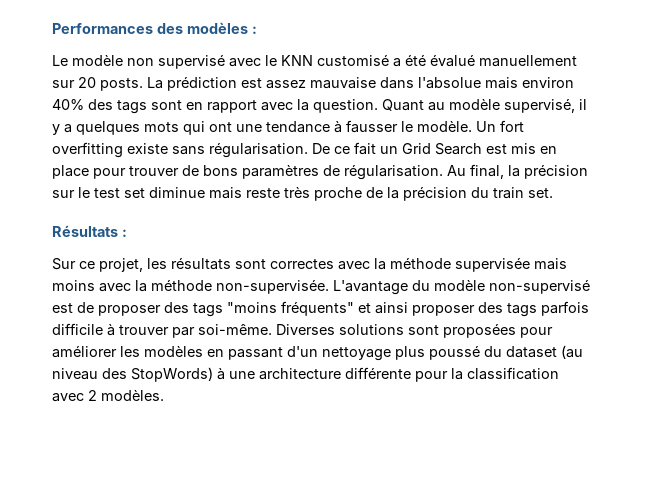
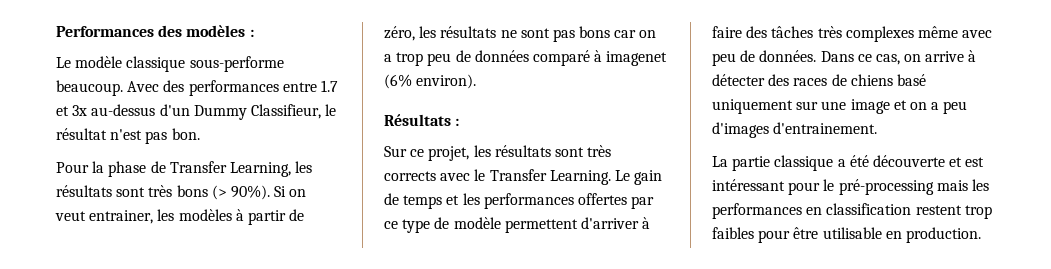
- Le modèle non supervisé avec le KNN customisé a été évalué manuellement sur 20 posts. La prédiction est assez mauvaise dans l'absolue mais environ 40% des tags sont en rapport avec la question. Quant au modèle supervisé, il y a quelques mots qui ont une tendance à fausser le modèle. Un fort overfitting existe sans régularisation. De ce fait un Grid Search est mis en place pour trouver de bons paramètres de régularisation. Au final, la précision sur le test set diminue mais reste très proche de la précision du train set.
+ Le modèle classique sous-performe beaucoup. Avec des performances entre 1.7 et 3x au-dessus d'un Dummy Classifieur, le résultat n'est pas bon.
+ Pour la phase de Transfer Learning, les résultats sont très bons (> 90%). Si on veut entrainer, les modèles à partir de zéro, les résultats ne sont pas bons car on a trop peu de données comparé à imagenet (6% environ).
- Sur ce projet, les résultats sont correctes avec la méthode supervisée mais moins avec la méthode non-supervisée. L'avantage du modèle non-supervisé est de proposer des tags "moins fréquents" et ainsi proposer des tags parfois difficile à trouver par soi-même. Diverses solutions sont proposées pour améliorer les modèles en passant d'un nettoyage plus poussé du dataset (au niveau des StopWords) à une architecture différente pour la classification avec 2 modèles.
+ Sur ce projet, les résultats sont très corrects avec le Transfer Learning. Le gain de temps et les performances offertes par ce type de modèle permettent d'arriver à faire des tâches très complexes même avec peu de données. Dans ce cas, on arrive à détecter des races de chiens basé uniquement sur une image et on a peu d'images d'entrainement.
+ La partie classique a été découverte et est intéressant pour le pré-processing mais les performances en classification restent trop faibles pour être utilisable en production.

